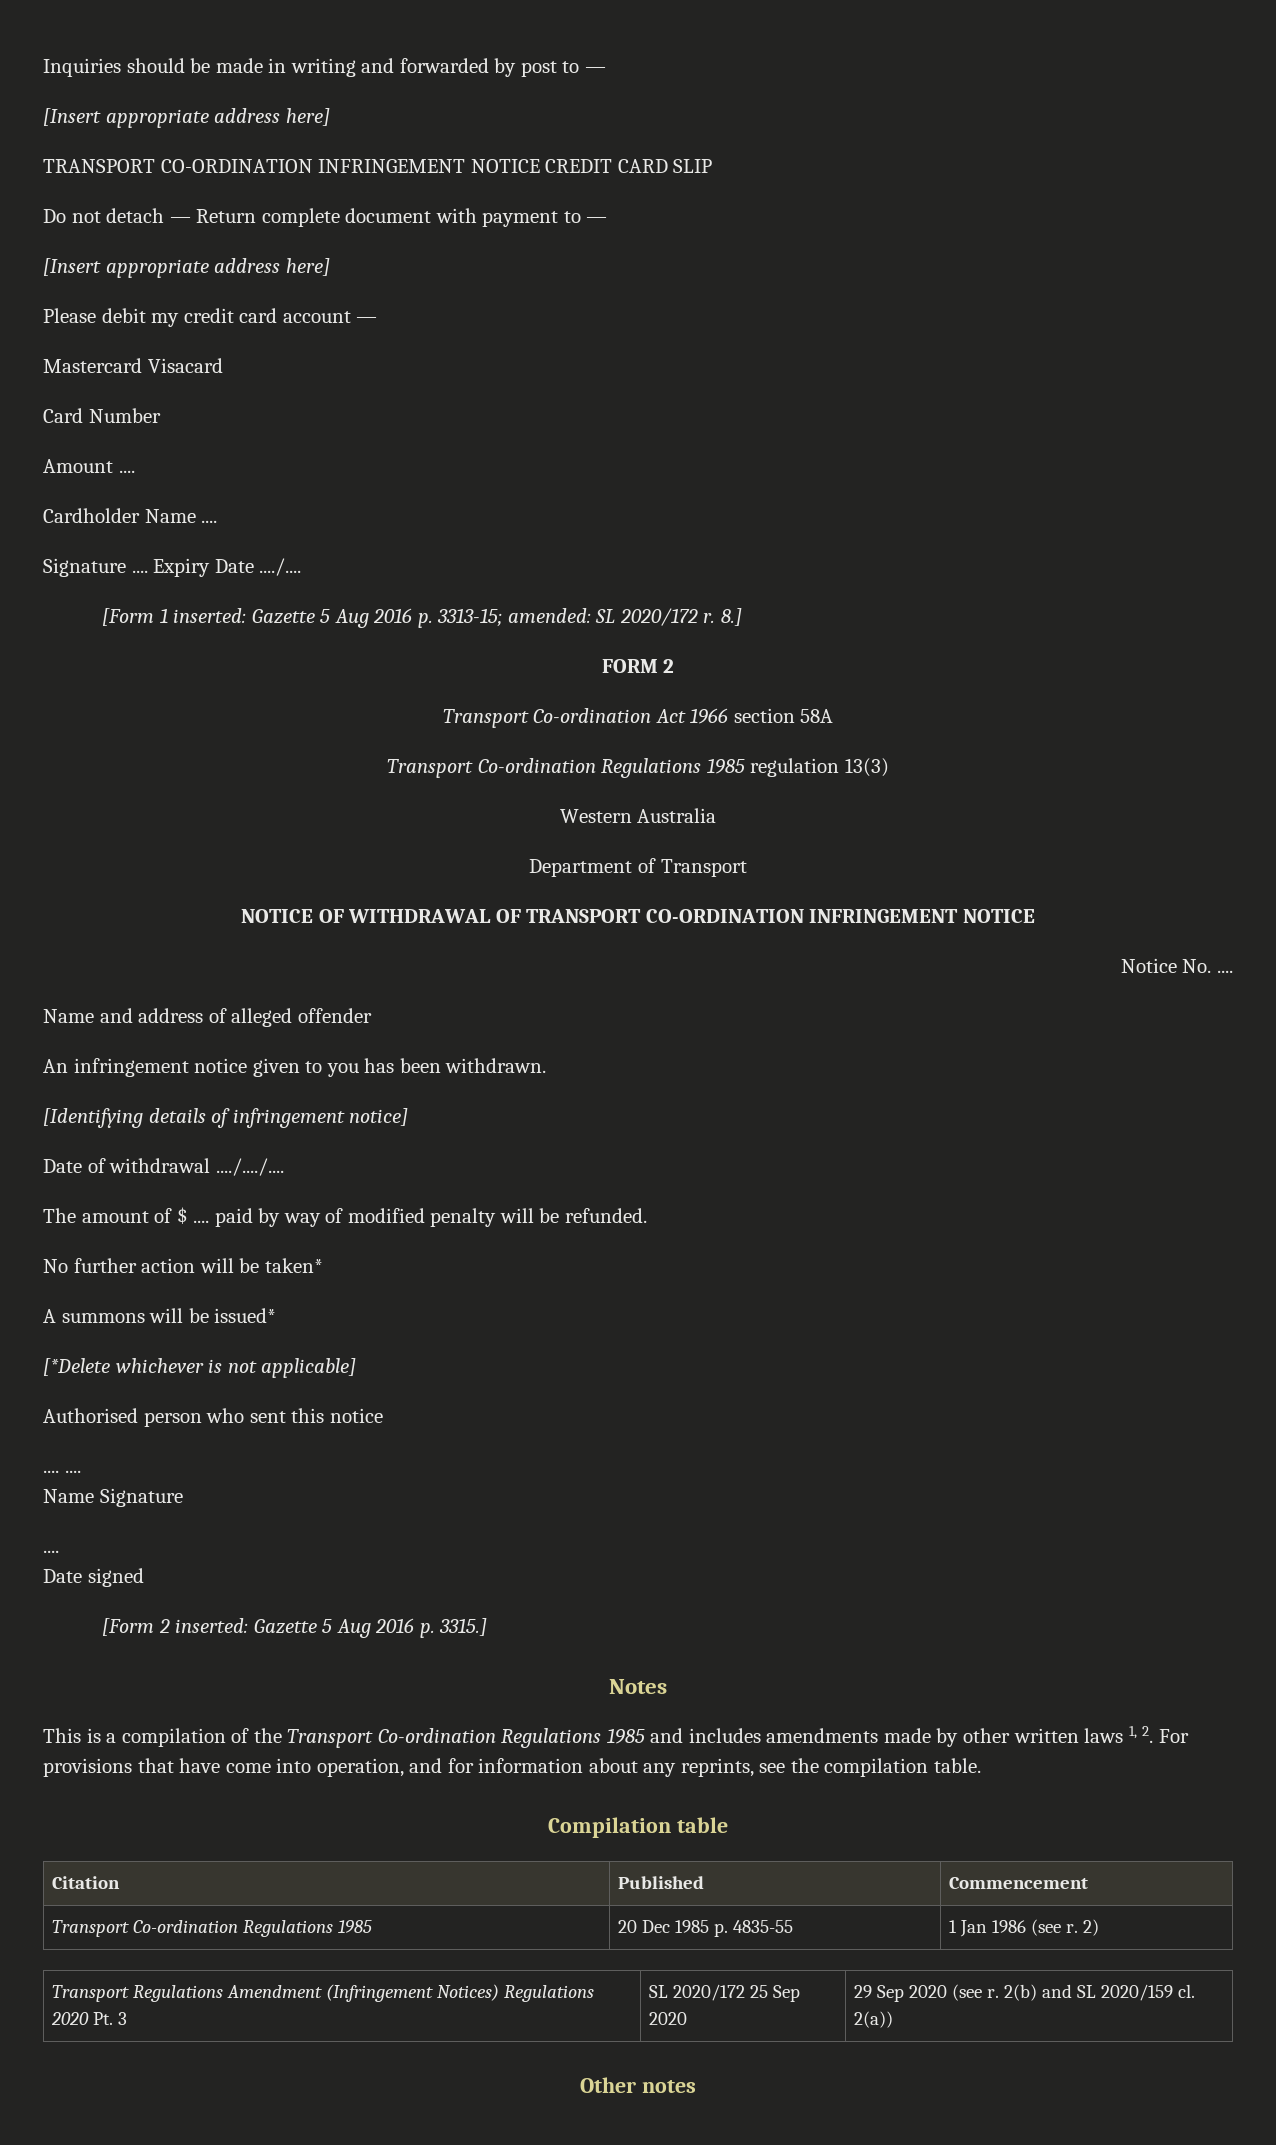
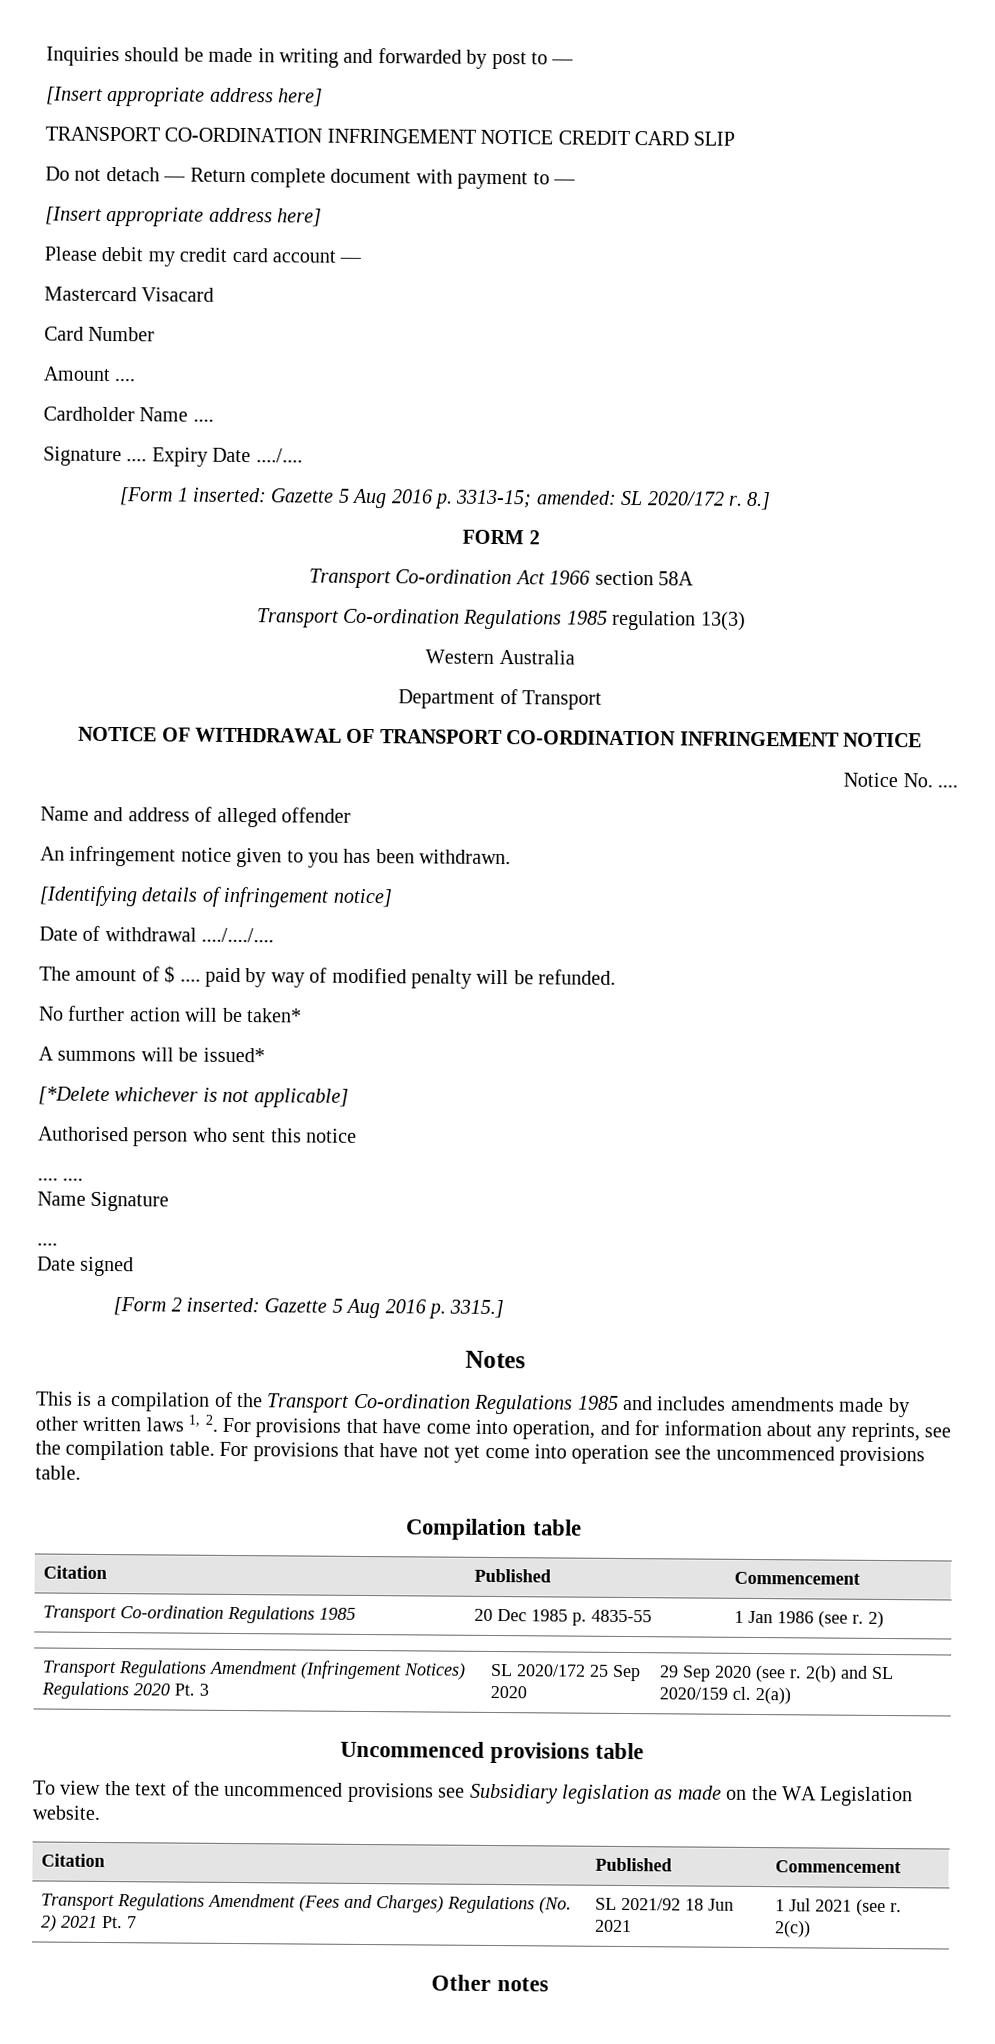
+ For provisions that have not yet come into operation see the uncommenced provisions table.
+ Uncommenced provisions table
+ To view the text of the uncommenced provisions see Subsidiary legislation as made on the WA Legislation website.
+ Citation | Published | Commencement
+ Transport Regulations Amendment (Fees and Charges) Regulations (No. 2) 2021 Pt. 7 | SL 2021/92 18 Jun 2021 | 1 Jul 2021 (see r. 2(c))

